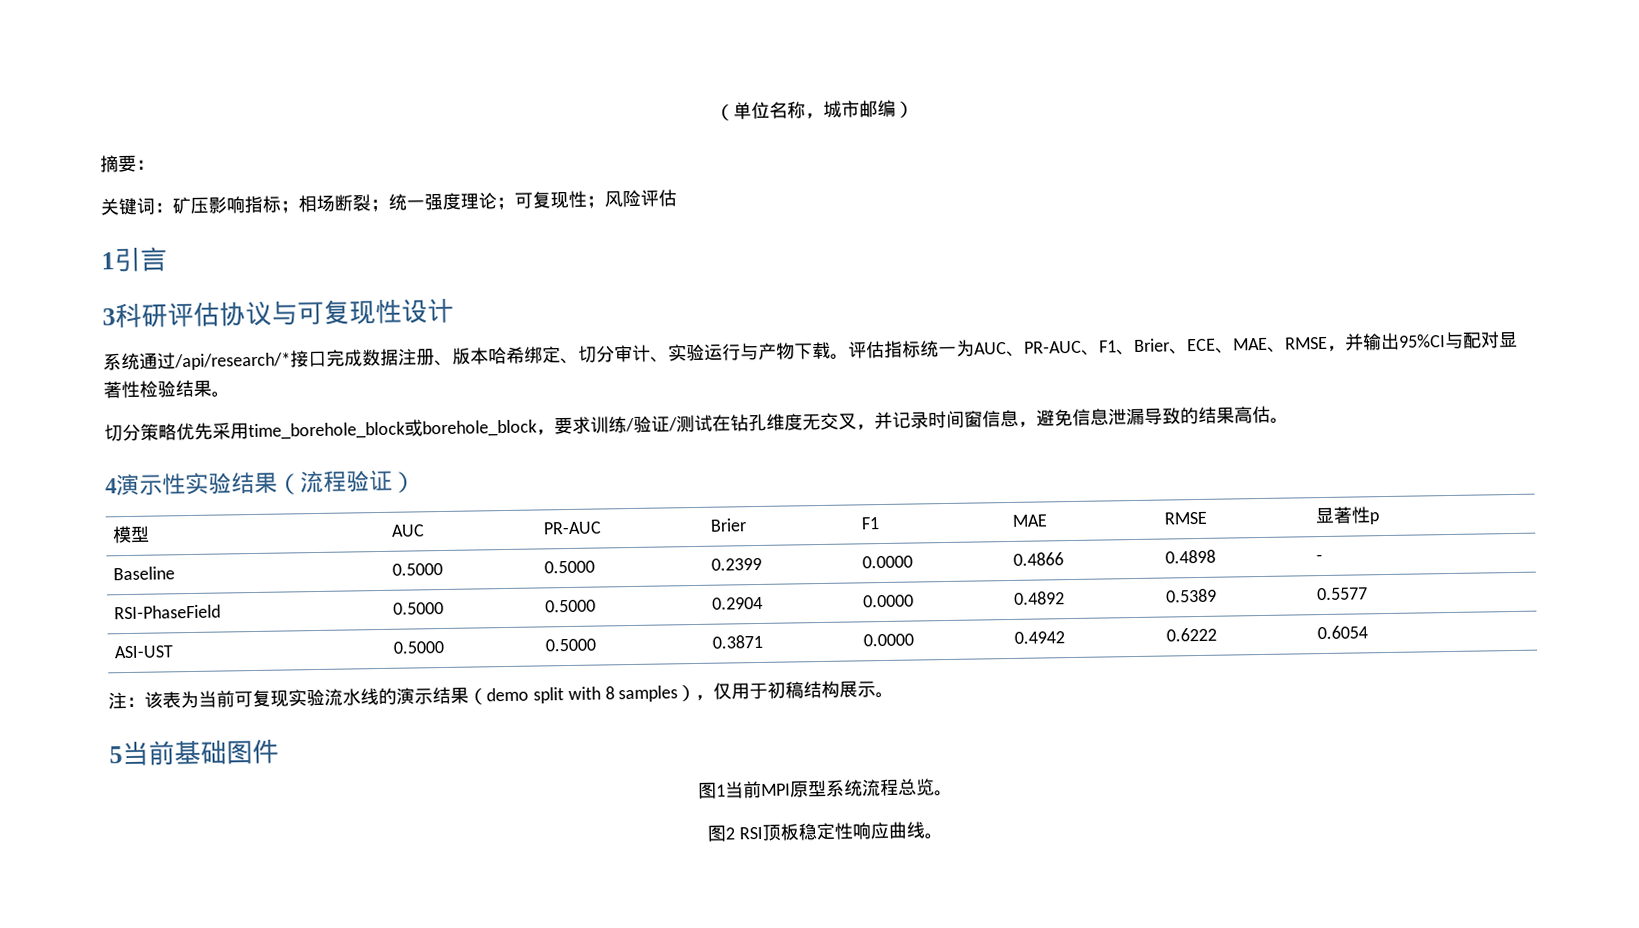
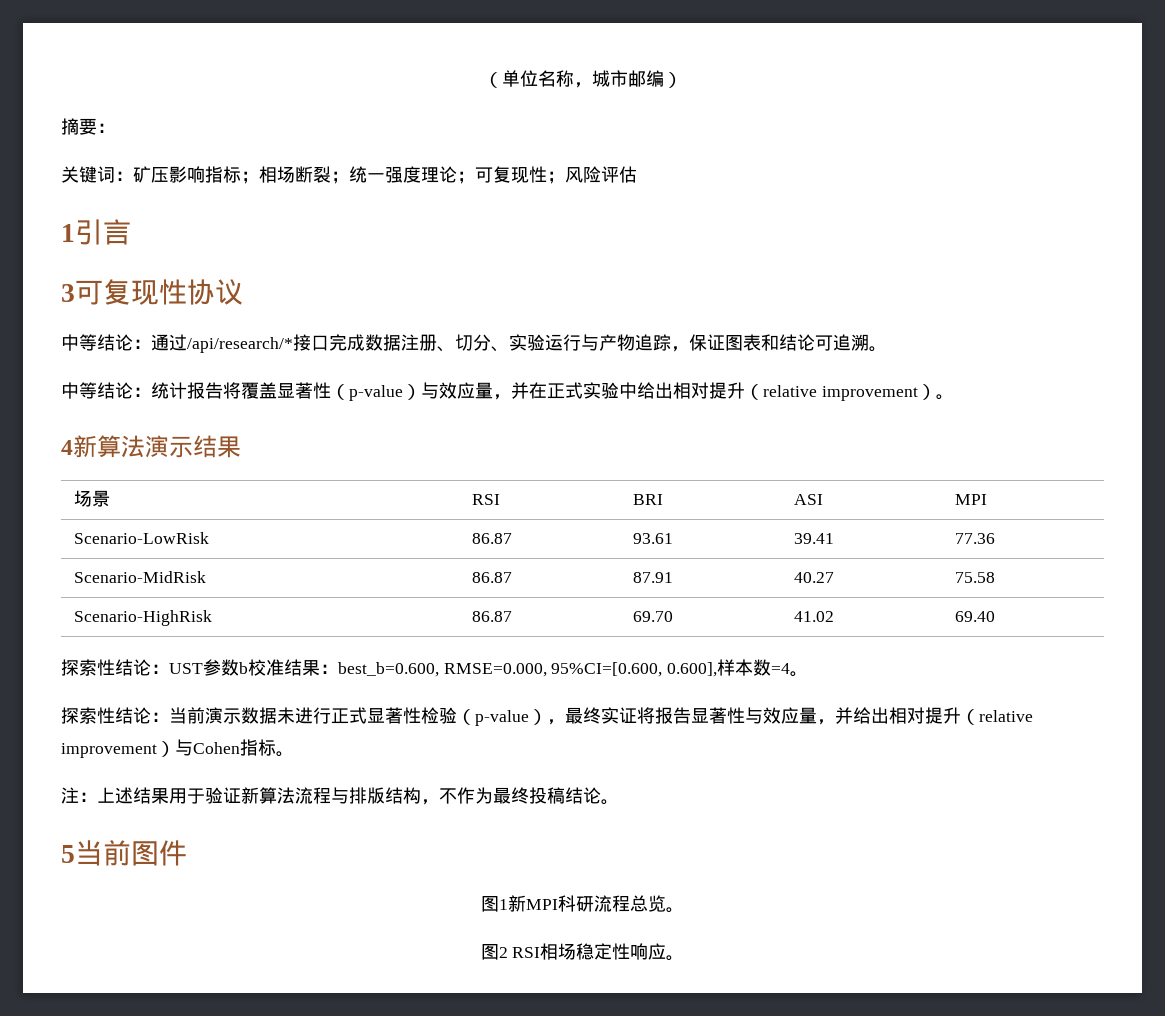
- 3科研评估协议与可复现性设计
- 系统通过/api/research/*接口完成数据注册、版本哈希绑定、切分审计、实验运行与产物下载。评估指标统一为AUC、PR-AUC、F1、Brier、ECE、MAE、RMSE，并输出95%CI与配对显著性检验结果。
- 切分策略优先采用time_borehole_block或borehole_block，要求训练/验证/测试在钻孔维度无交叉，并记录时间窗信息，避免信息泄漏导致的结果高估。
- 4演示性实验结果（流程验证）
- 模型 | AUC | PR-AUC | Brier | F1 | MAE | RMSE | 显著性p
- Baseline | 0.5000 | 0.5000 | 0.2399 | 0.0000 | 0.4866 | 0.4898 | -
- RSI-PhaseField | 0.5000 | 0.5000 | 0.2904 | 0.0000 | 0.4892 | 0.5389 | 0.5577
- ASI-UST | 0.5000 | 0.5000 | 0.3871 | 0.0000 | 0.4942 | 0.6222 | 0.6054
- 注：该表为当前可复现实验流水线的演示结果（demo split with 8 samples），仅用于初稿结构展示。
+ 3可复现性协议
+ 中等结论：通过/api/research/*接口完成数据注册、切分、实验运行与产物追踪，保证图表和结论可追溯。
+ 中等结论：统计报告将覆盖显著性（p-value）与效应量，并在正式实验中给出相对提升（relative improvement）。
+ 4新算法演示结果
+ 场景 | RSI | BRI | ASI | MPI
+ Scenario-LowRisk | 86.87 | 93.61 | 39.41 | 77.36
+ Scenario-MidRisk | 86.87 | 87.91 | 40.27 | 75.58
+ Scenario-HighRisk | 86.87 | 69.70 | 41.02 | 69.40
+ 探索性结论：UST参数b校准结果：best_b=0.600, RMSE=0.000, 95%CI=[0.600, 0.600],样本数=4。
+ 探索性结论：当前演示数据未进行正式显著性检验（p-value），最终实证将报告显著性与效应量，并给出相对提升（relative improvement）与Cohen指标。
+ 注：上述结果用于验证新算法流程与排版结构，不作为最终投稿结论。
- 5当前基础图件
+ 5当前图件
- 图1当前MPI原型系统流程总览。
+ 图1新MPI科研流程总览。
- 图2 RSI顶板稳定性响应曲线。
+ 图2 RSI相场稳定性响应。

